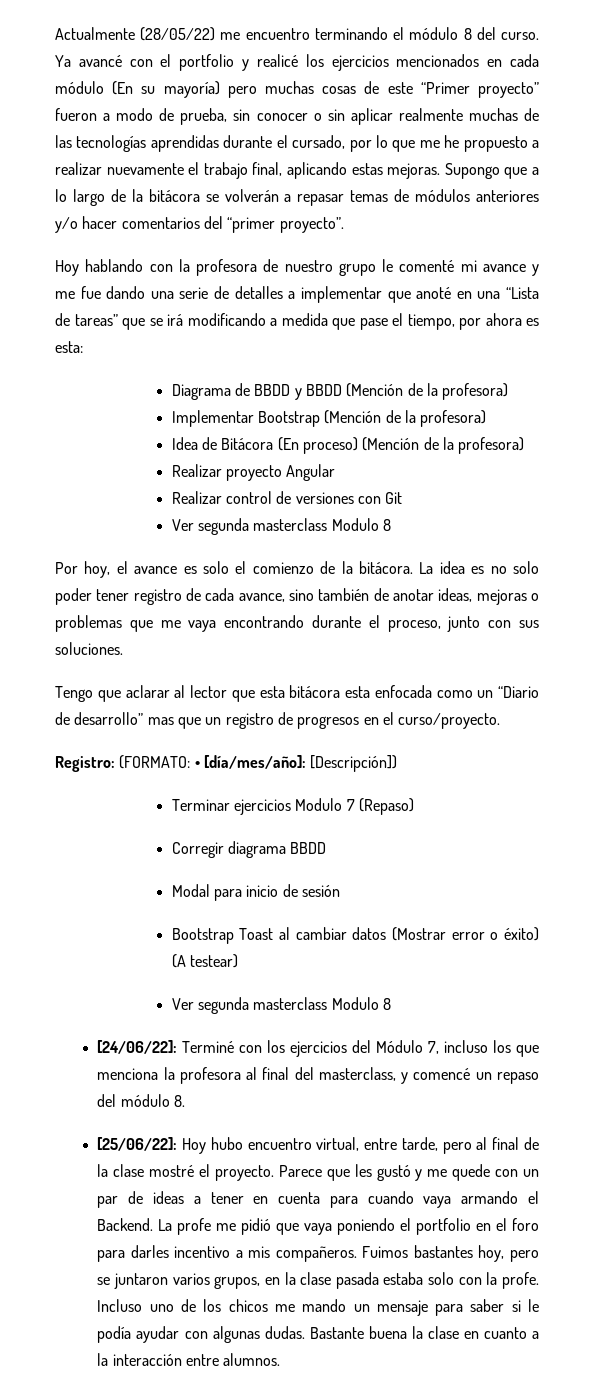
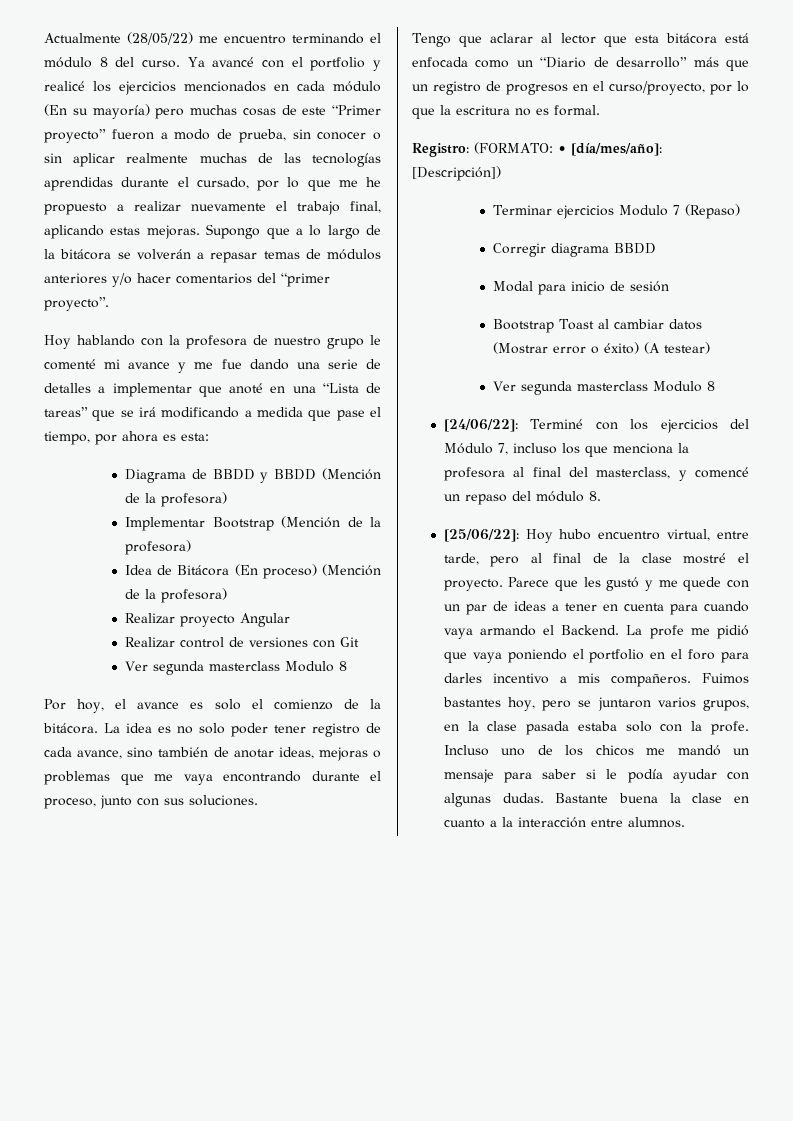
- Tengo que aclarar al lector que esta bitácora esta enfocada como un “Diario de desarrollo” mas que un registro de progresos en el curso/proyecto.
+ Tengo que aclarar al lector que esta bitácora está enfocada como un “Diario de desarrollo” más que un registro de progresos en el curso/proyecto, por lo que la escritura no es formal.
- Incluso uno de los chicos me mando un mensaje para saber si le podía ayudar con algunas dudas.
+ Incluso uno de los chicos me mandó un mensaje para saber si le podía ayudar con algunas dudas.

